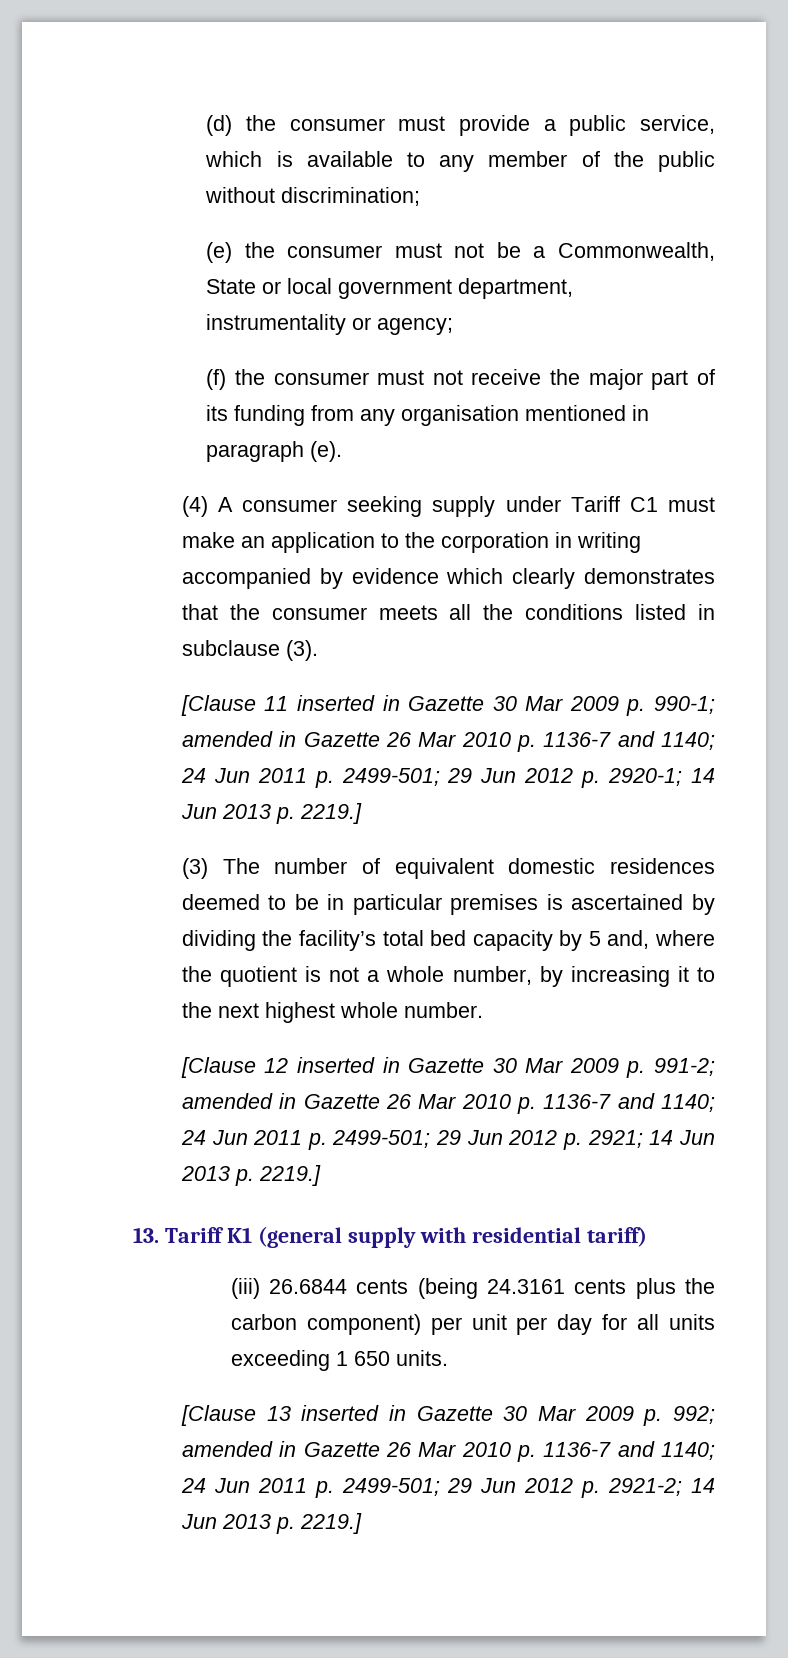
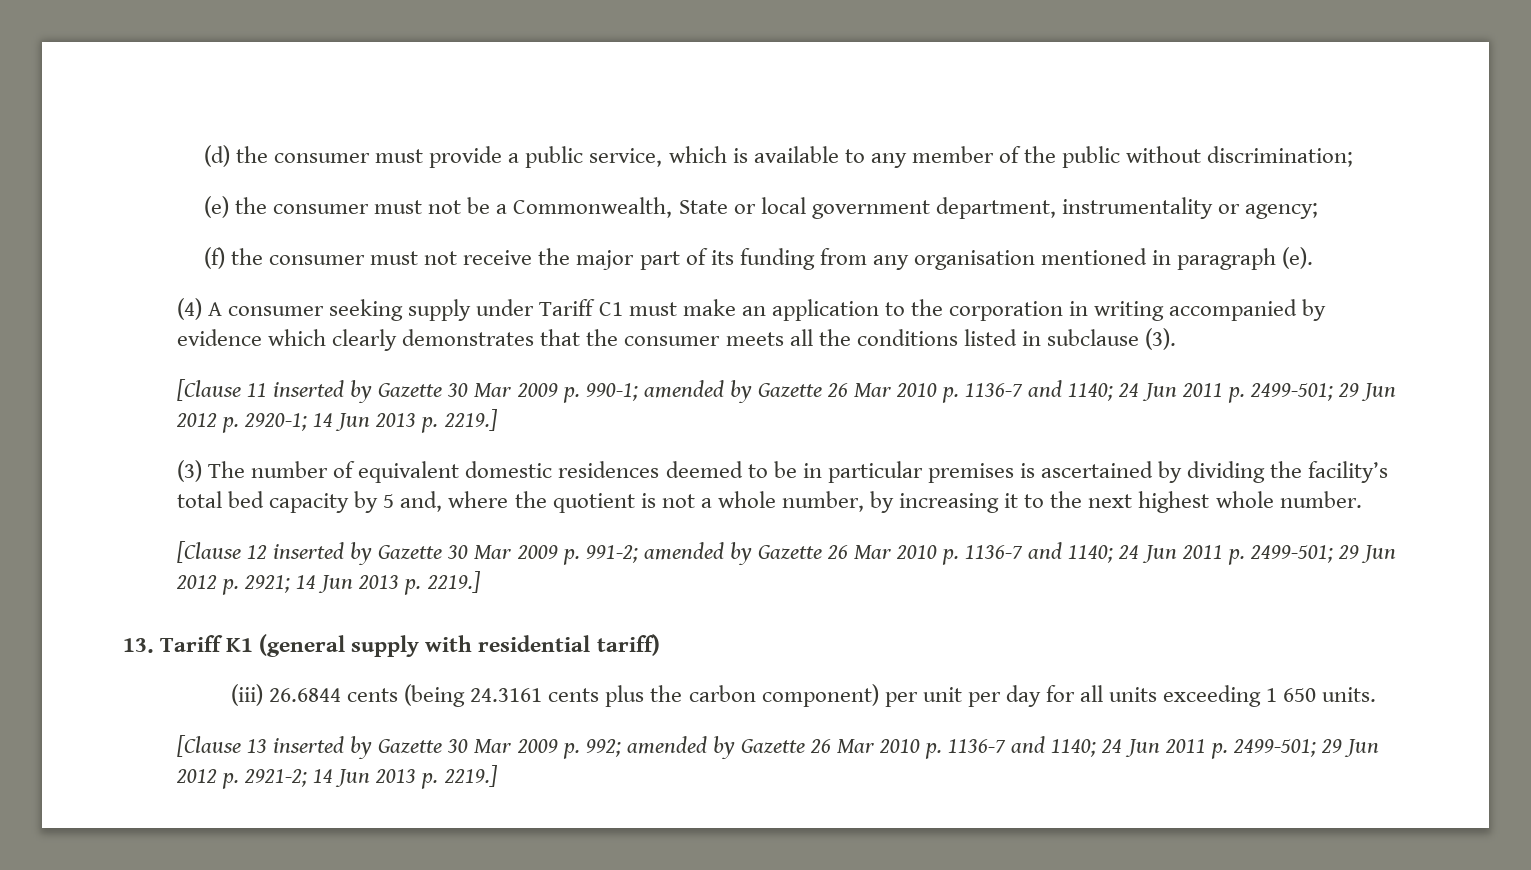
- [Clause 11 inserted in Gazette 30 Mar 2009 p. 990-1; amended in Gazette 26 Mar 2010 p. 1136-7 and 1140; 24 Jun 2011 p. 2499-501; 29 Jun 2012 p. 2920-1; 14 Jun 2013 p. 2219.]
+ [Clause 11 inserted by Gazette 30 Mar 2009 p. 990-1; amended by Gazette 26 Mar 2010 p. 1136-7 and 1140; 24 Jun 2011 p. 2499-501; 29 Jun 2012 p. 2920-1; 14 Jun 2013 p. 2219.]
- [Clause 12 inserted in Gazette 30 Mar 2009 p. 991-2; amended in Gazette 26 Mar 2010 p. 1136-7 and 1140; 24 Jun 2011 p. 2499-501; 29 Jun 2012 p. 2921; 14 Jun 2013 p. 2219.]
+ [Clause 12 inserted by Gazette 30 Mar 2009 p. 991-2; amended by Gazette 26 Mar 2010 p. 1136-7 and 1140; 24 Jun 2011 p. 2499-501; 29 Jun 2012 p. 2921; 14 Jun 2013 p. 2219.]
- [Clause 13 inserted in Gazette 30 Mar 2009 p. 992; amended in Gazette 26 Mar 2010 p. 1136-7 and 1140; 24 Jun 2011 p. 2499-501; 29 Jun 2012 p. 2921-2; 14 Jun 2013 p. 2219.]
+ [Clause 13 inserted by Gazette 30 Mar 2009 p. 992; amended by Gazette 26 Mar 2010 p. 1136-7 and 1140; 24 Jun 2011 p. 2499-501; 29 Jun 2012 p. 2921-2; 14 Jun 2013 p. 2219.]

